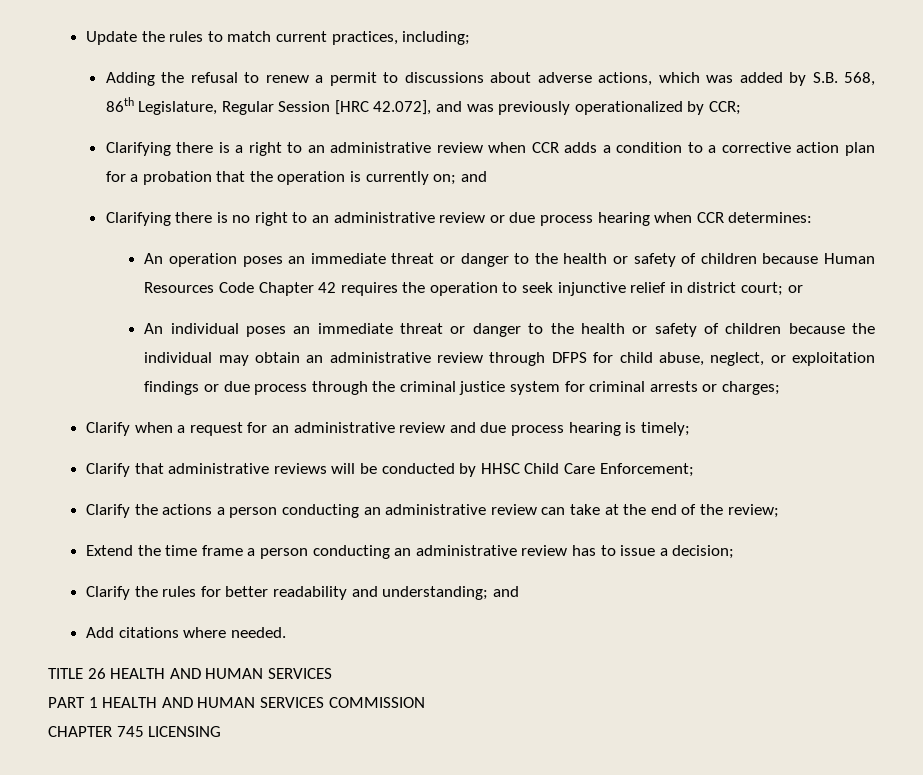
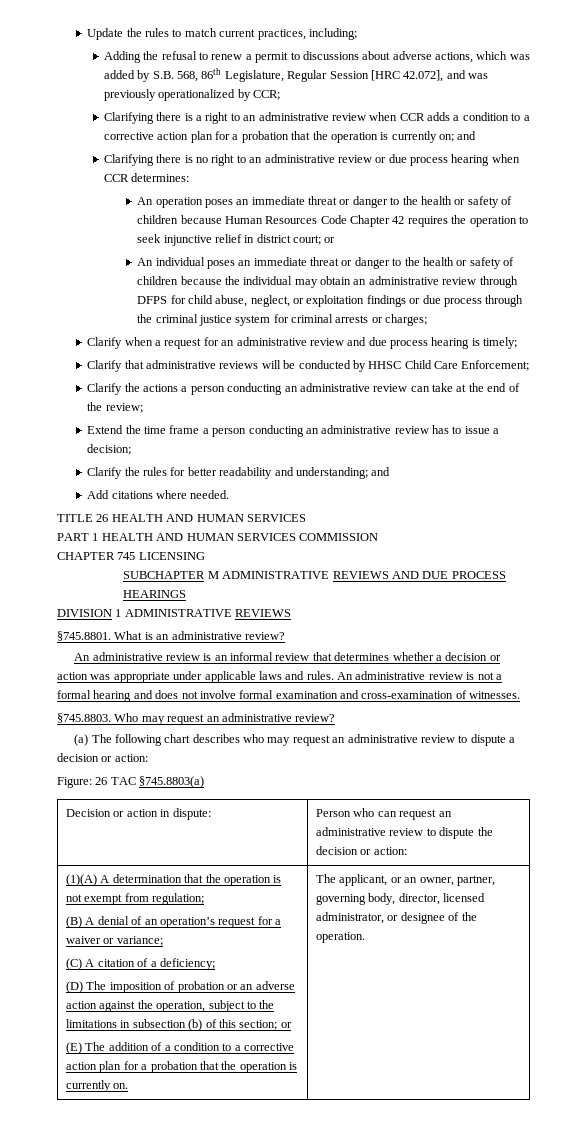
+ SUBCHAPTER M ADMINISTRATIVE REVIEWS AND DUE PROCESS HEARINGS
+ DIVISION 1 ADMINISTRATIVE REVIEWS
+ §745.8801. What is an administrative review?
+ An administrative review is an informal review that determines whether a decision or action was appropriate under applicable laws and rules. An administrative review is not a formal hearing and does not involve formal examination and cross-examination of witnesses.
+ §745.8803. Who may request an administrative review?
+ (a) The following chart describes who may request an administrative review to dispute a decision or action:
+ Figure: 26 TAC §745.8803(a)
+ Decision or action in dispute: | Person who can request an administrative review to dispute the decision or action:
+ (1)(A) A determination that the operation is not exempt from regulation;
+ (B) A denial of an operation’s request for a waiver or variance;
+ (C) A citation of a deficiency;
+ (D) The imposition of probation or an adverse action against the operation, subject to the limitations in subsection (b) of this section; or
+ (E) The addition of a condition to a corrective action plan for a probation that the operation is currently on. | The applicant, or an owner, partner, governing body, director, licensed administrator, or designee of the operation.

